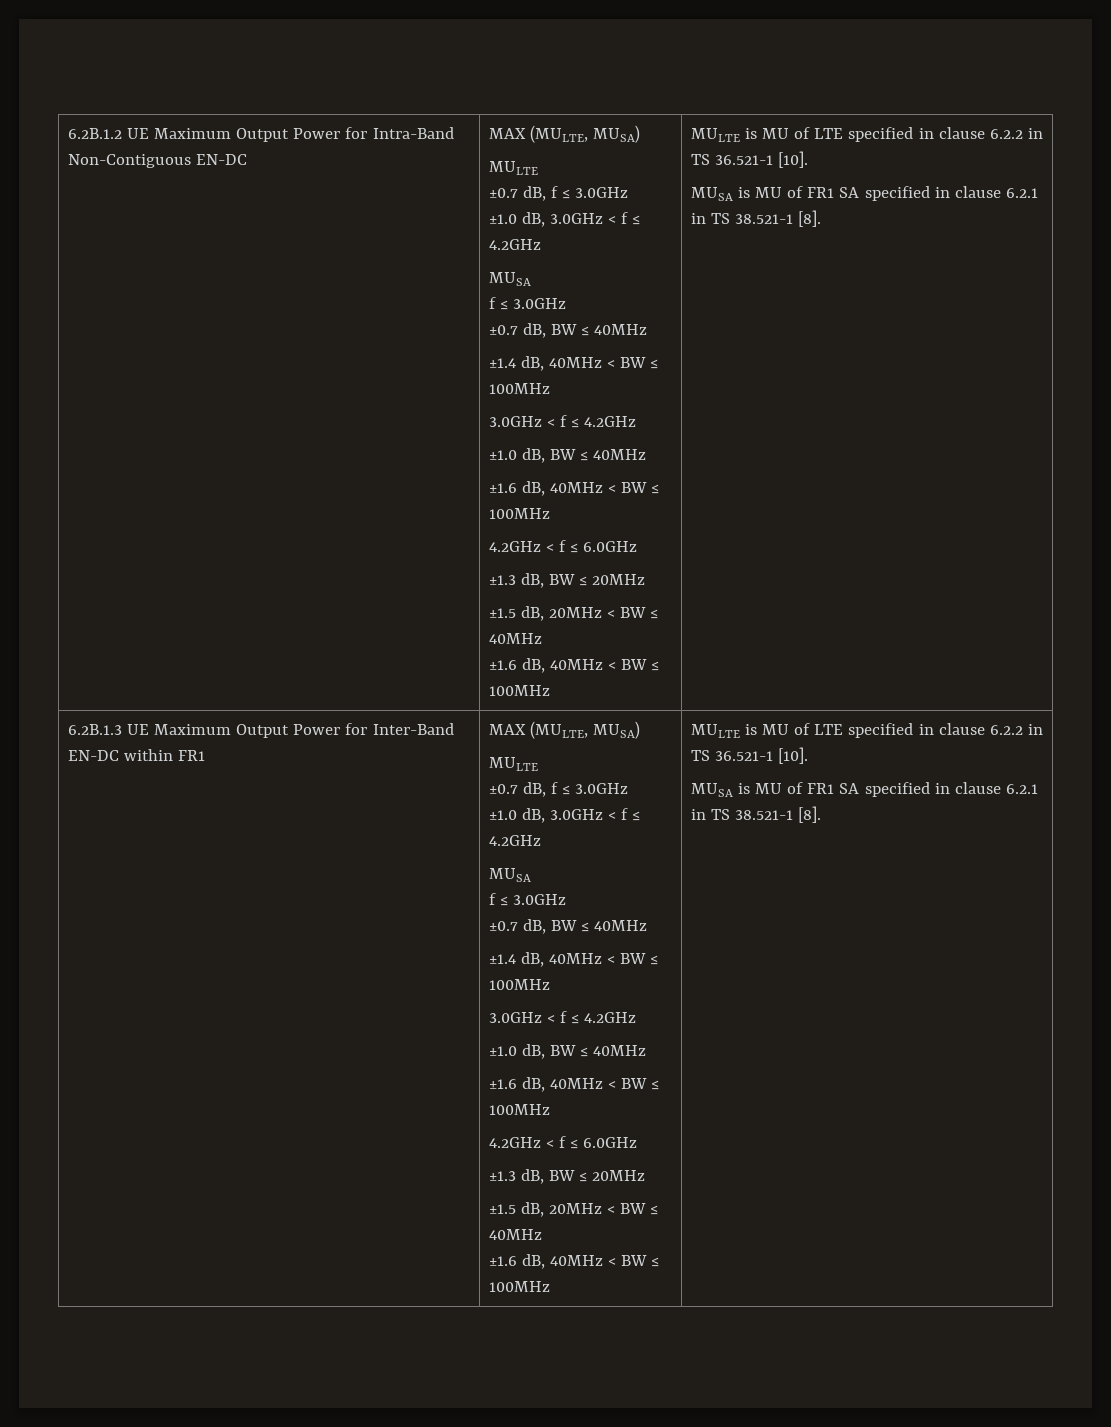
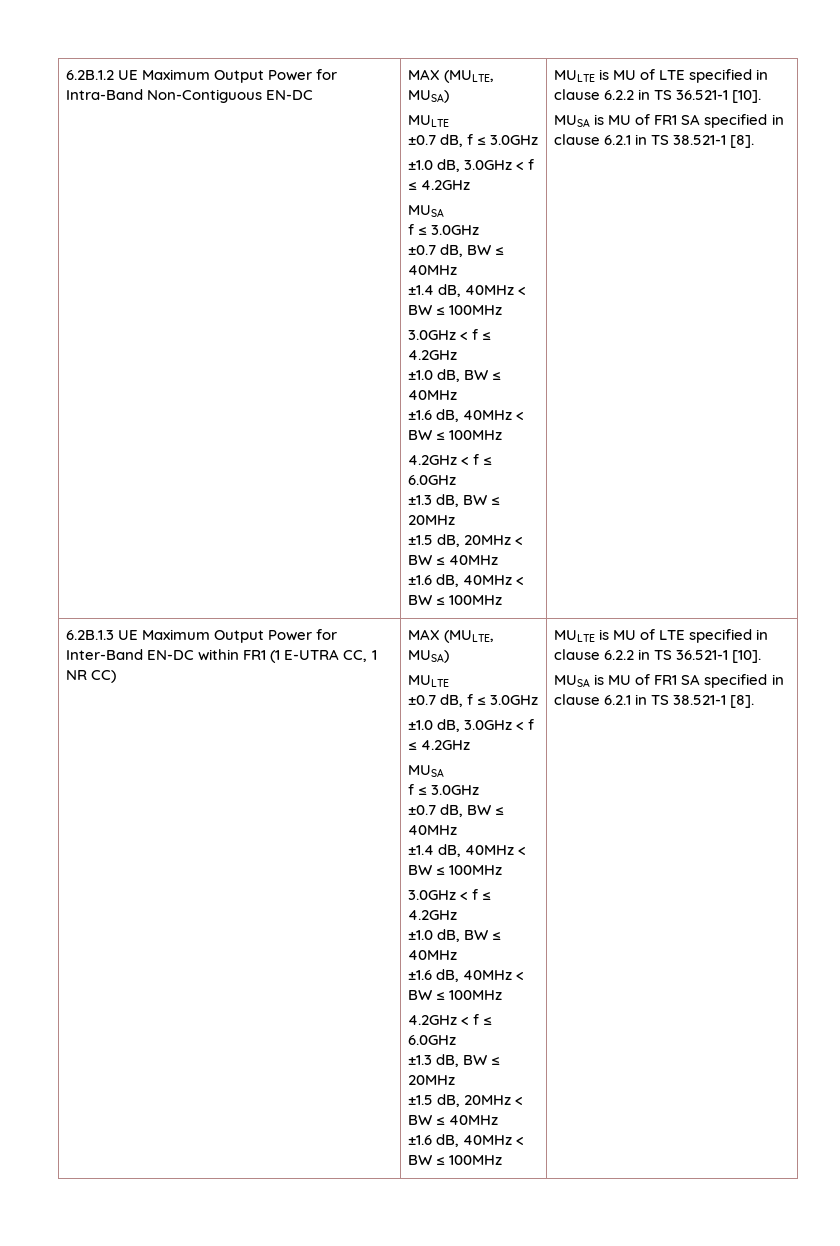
- 6.2B.1.3 UE Maximum Output Power for Inter-Band EN-DC within FR1
+ 6.2B.1.3 UE Maximum Output Power for Inter-Band EN-DC within FR1 (1 E-UTRA CC, 1 NR CC)

